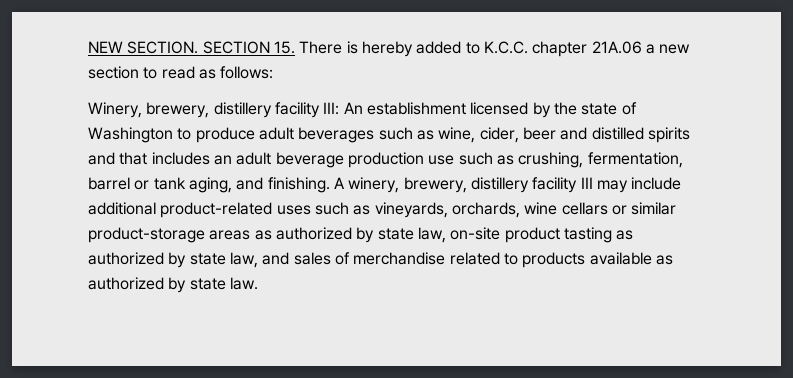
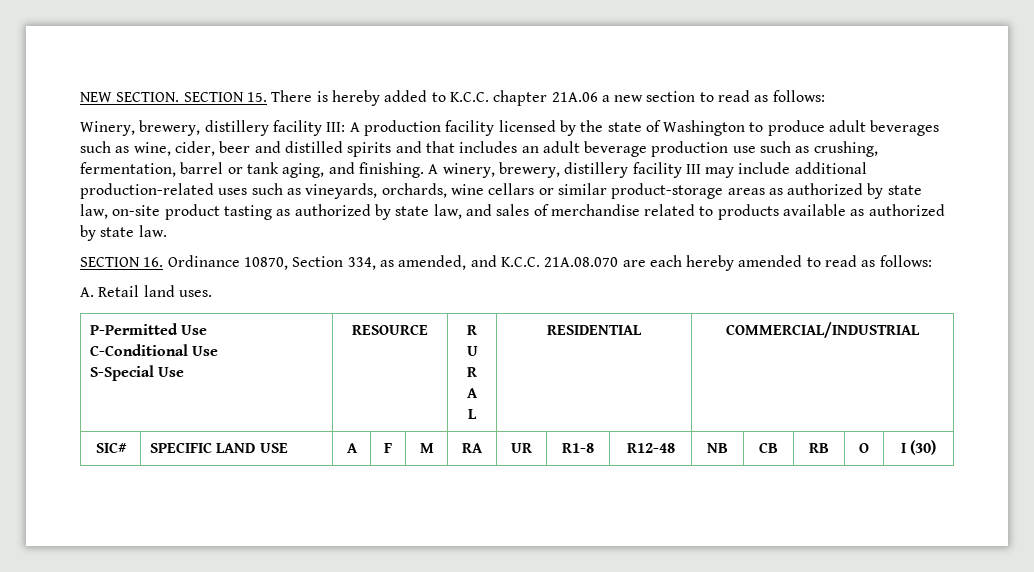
- Winery, brewery, distillery facility III: An establishment licensed by the state of Washington to produce adult beverages such as wine, cider, beer and distilled spirits and that includes an adult beverage production use such as crushing, fermentation, barrel or tank aging, and finishing.
+ Winery, brewery, distillery facility III: A production facility licensed by the state of Washington to produce adult beverages such as wine, cider, beer and distilled spirits and that includes an adult beverage production use such as crushing, fermentation, barrel or tank aging, and finishing.
- A winery, brewery, distillery facility III may include additional product-related uses such as vineyards, orchards, wine cellars or similar product-storage areas as authorized by state law, on-site product tasting as authorized by state law, and sales of merchandise related to products available as authorized by state law.
+ A winery, brewery, distillery facility III may include additional production-related uses such as vineyards, orchards, wine cellars or similar product-storage areas as authorized by state law, on-site product tasting as authorized by state law, and sales of merchandise related to products available as authorized by state law.
+ SECTION 16. Ordinance 10870, Section 334, as amended, and K.C.C. 21A.08.070 are each hereby amended to read as follows:
+ A. Retail land uses.
+ P-Permitted Use
+ C-Conditional Use
+ S-Special Use | RESOURCE | R
+ U
+ R
+ A
+ L | RESIDENTIAL | COMMERCIAL/INDUSTRIAL
+ SIC# | SPECIFIC LAND USE | A | F | M | RA | UR | R1-8 | R12-48 | NB | CB | RB | O | I (30)

